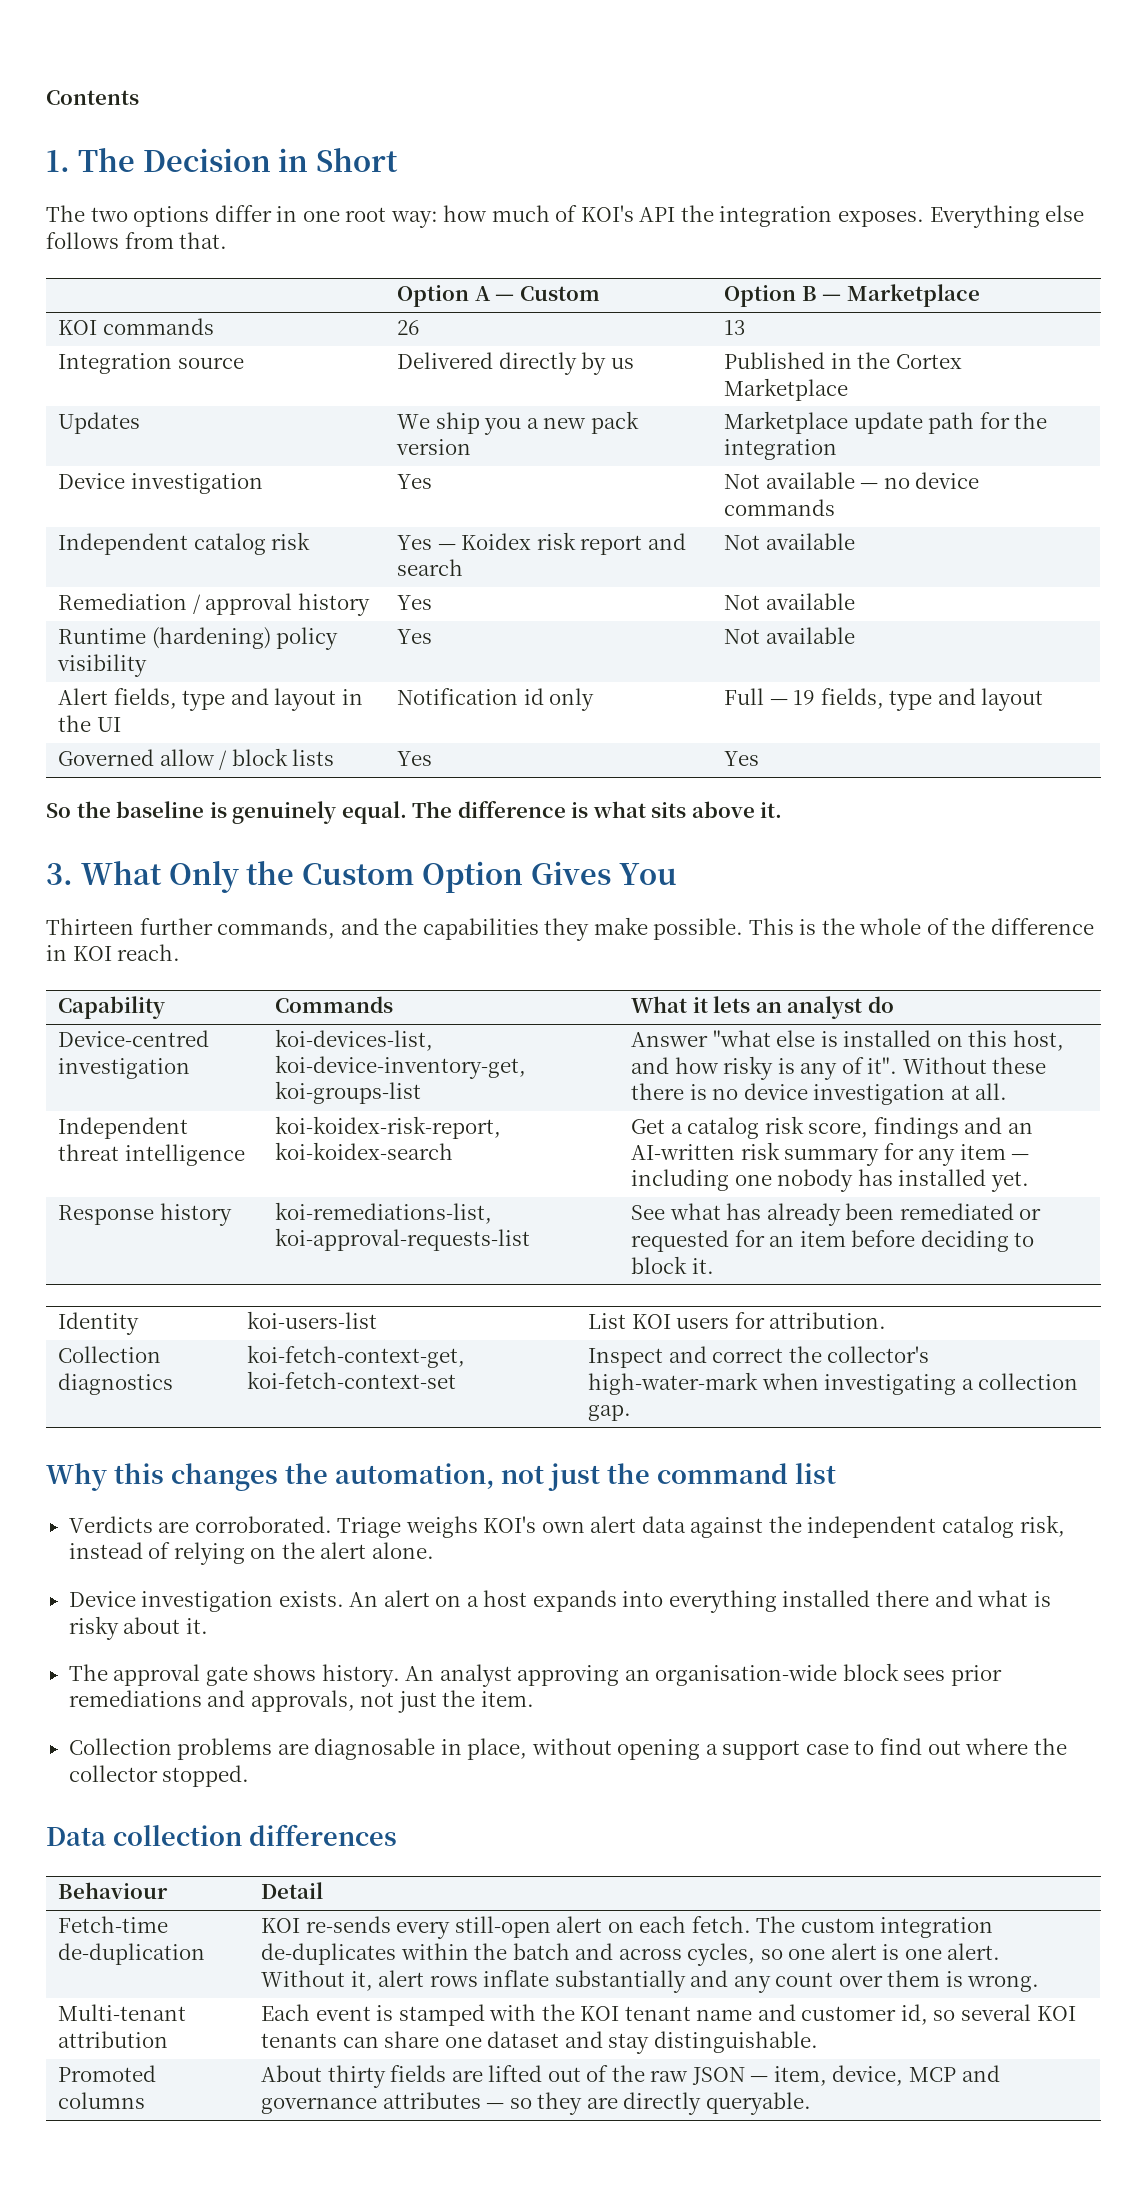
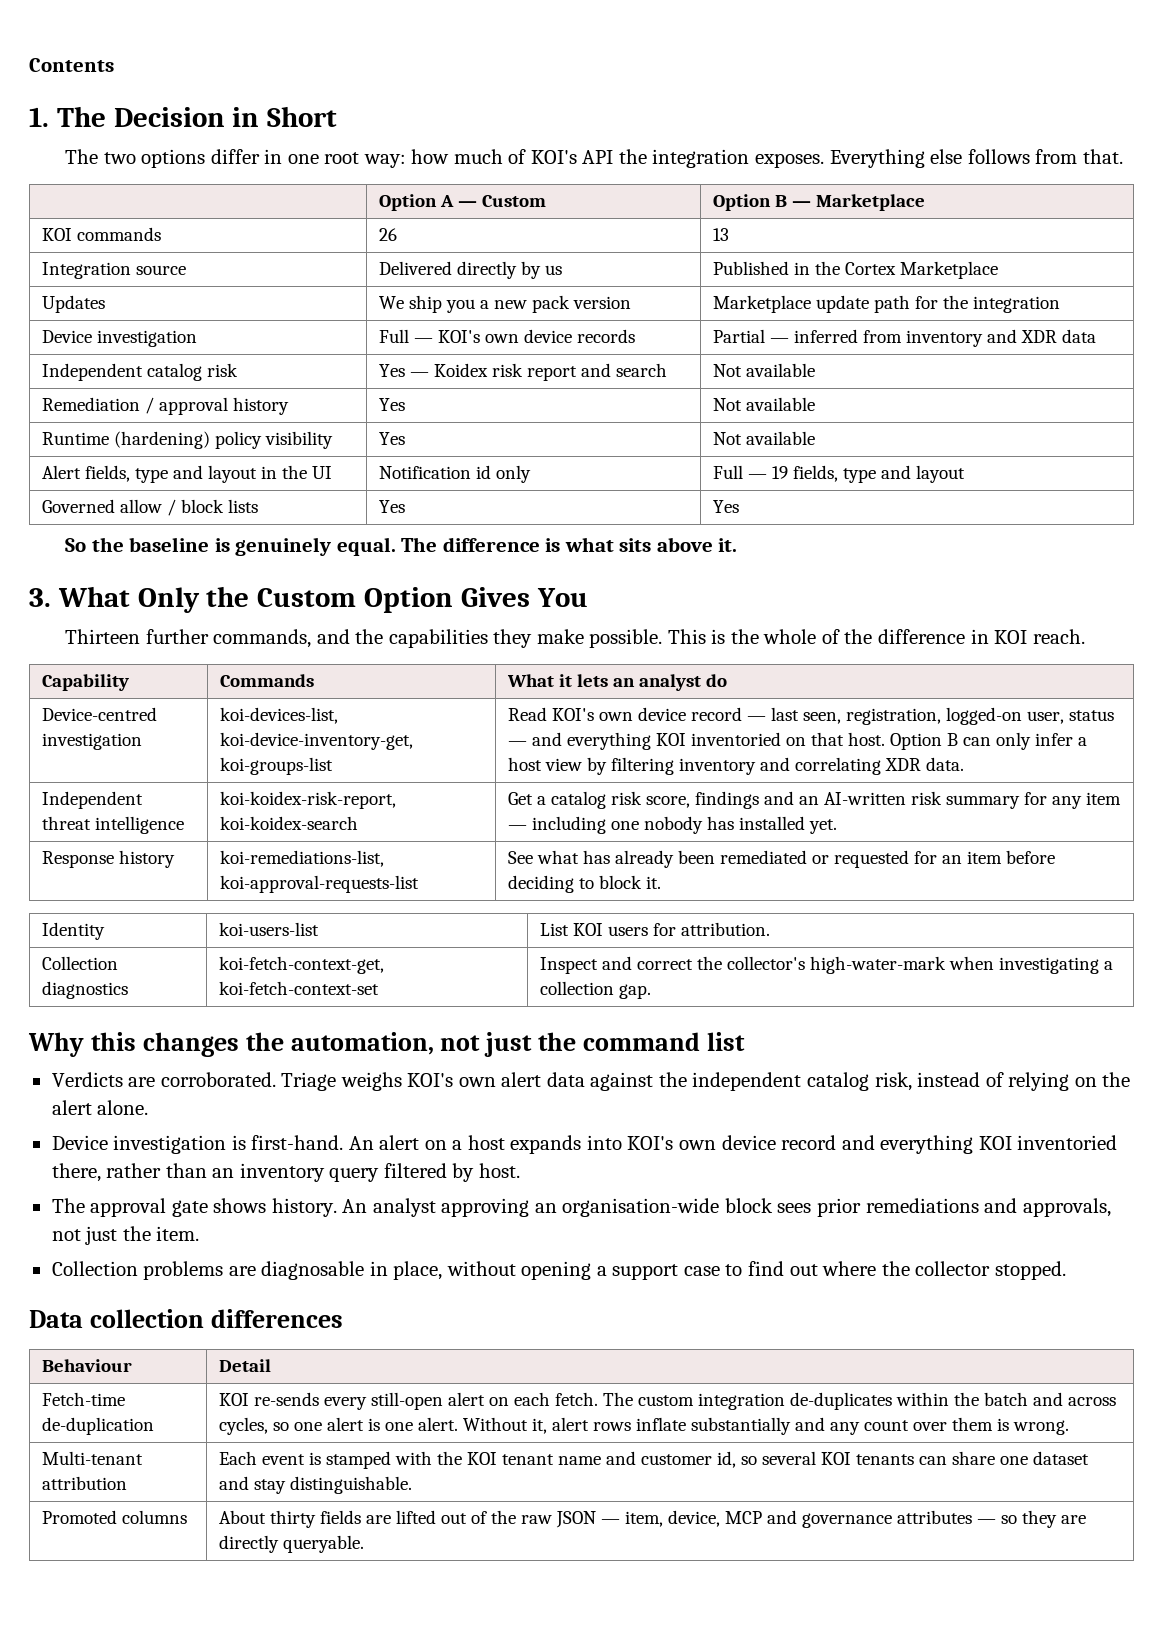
- Device investigation | Yes | Not available — no device commands
+ Device investigation | Full — KOI's own device records | Partial — inferred from inventory and XDR data
- Device-centred investigation | koi-devices-list, koi-device-inventory-get, koi-groups-list | Answer "what else is installed on this host, and how risky is any of it". Without these there is no device investigation at all.
+ Device-centred investigation | koi-devices-list, koi-device-inventory-get, koi-groups-list | Read KOI's own device record — last seen, registration, logged-on user, status — and everything KOI inventoried on that host. Option B can only infer a host view by filtering inventory and correlating XDR data.
- Device investigation exists.
+ Device investigation is first-hand.
- An alert on a host expands into everything installed there and what is risky about it.
+ An alert on a host expands into KOI's own device record and everything KOI inventoried there, rather than an inventory query filtered by host.

